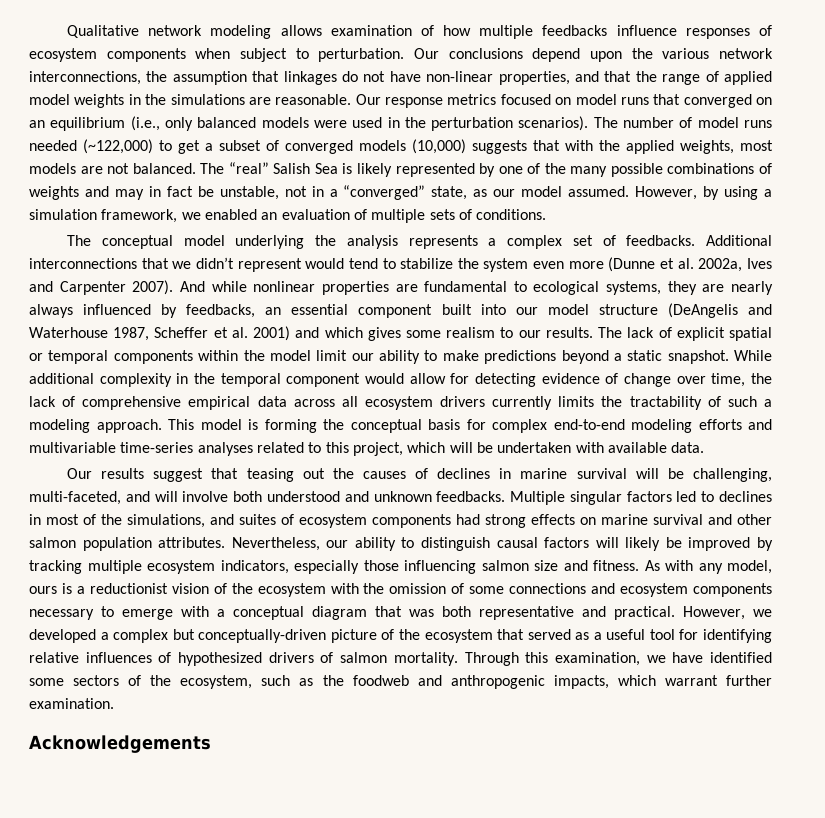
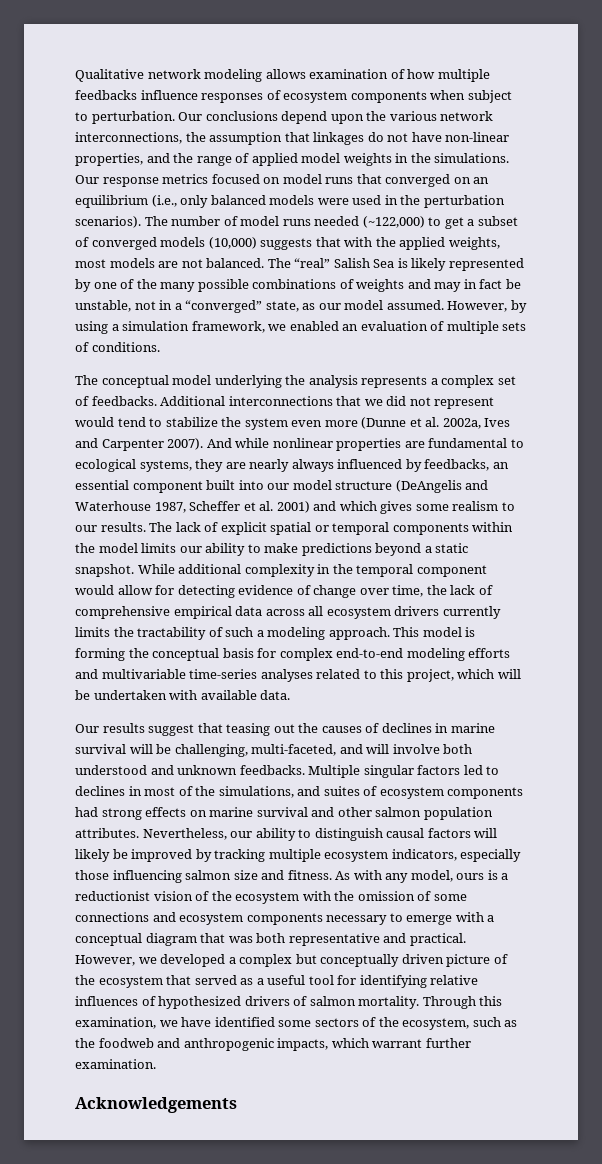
- Our conclusions depend upon the various network interconnections, the assumption that linkages do not have non-linear properties, and that the range of applied model weights in the simulations are reasonable.
+ Our conclusions depend upon the various network interconnections, the assumption that linkages do not have non-linear properties, and the range of applied model weights in the simulations.
- Additional interconnections that we didn’t represent would tend to stabilize the system even more (Dunne et al. 2002a, Ives and Carpenter 2007).
+ Additional interconnections that we did not represent would tend to stabilize the system even more (Dunne et al. 2002a, Ives and Carpenter 2007).
- The lack of explicit spatial or temporal components within the model limit our ability to make predictions beyond a static snapshot.
+ The lack of explicit spatial or temporal components within the model limits our ability to make predictions beyond a static snapshot.
- However, we developed a complex but conceptually-driven picture of the ecosystem that served as a useful tool for identifying relative influences of hypothesized drivers of salmon mortality.
+ However, we developed a complex but conceptually driven picture of the ecosystem that served as a useful tool for identifying relative influences of hypothesized drivers of salmon mortality.

